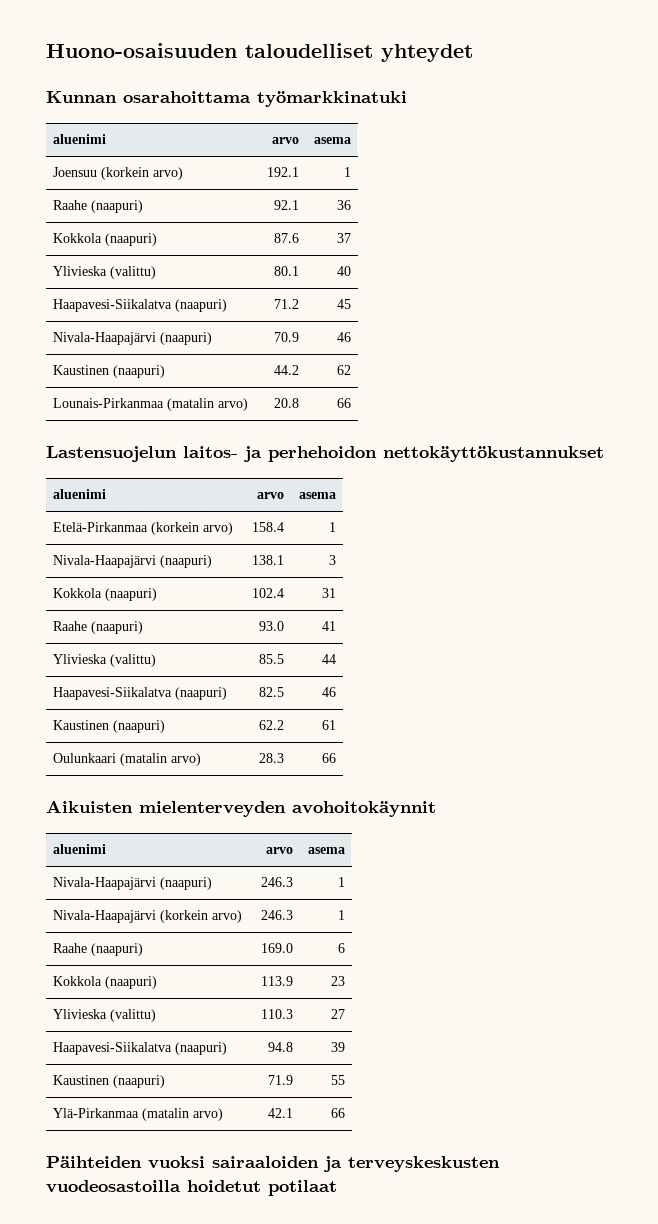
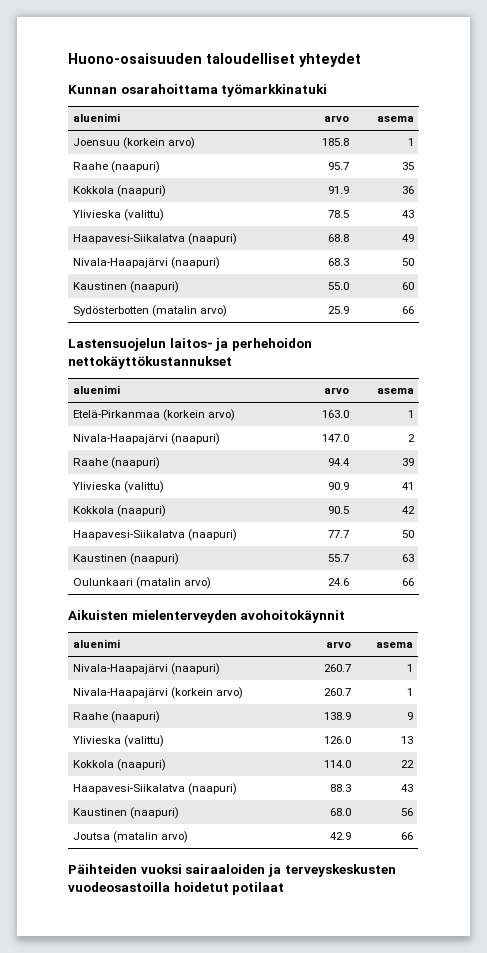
- Joensuu (korkein arvo) | 192.1 | 1
- Raahe (naapuri) | 92.1 | 36
- Kokkola (naapuri) | 87.6 | 37
- Ylivieska (valittu) | 80.1 | 40
- Haapavesi-Siikalatva (naapuri) | 71.2 | 45
- Nivala-Haapajärvi (naapuri) | 70.9 | 46
- Kaustinen (naapuri) | 44.2 | 62
- Lounais-Pirkanmaa (matalin arvo) | 20.8 | 66
+ Joensuu (korkein arvo) | 185.8 | 1
+ Raahe (naapuri) | 95.7 | 35
+ Kokkola (naapuri) | 91.9 | 36
+ Ylivieska (valittu) | 78.5 | 43
+ Haapavesi-Siikalatva (naapuri) | 68.8 | 49
+ Nivala-Haapajärvi (naapuri) | 68.3 | 50
+ Kaustinen (naapuri) | 55.0 | 60
+ Sydösterbotten (matalin arvo) | 25.9 | 66
- Etelä-Pirkanmaa (korkein arvo) | 158.4 | 1
+ Etelä-Pirkanmaa (korkein arvo) | 163.0 | 1
- Nivala-Haapajärvi (naapuri) | 138.1 | 3
- Kokkola (naapuri) | 102.4 | 31
- Raahe (naapuri) | 93.0 | 41
- Ylivieska (valittu) | 85.5 | 44
- Haapavesi-Siikalatva (naapuri) | 82.5 | 46
- Kaustinen (naapuri) | 62.2 | 61
+ Nivala-Haapajärvi (naapuri) | 147.0 | 2
+ Raahe (naapuri) | 94.4 | 39
+ Ylivieska (valittu) | 90.9 | 41
+ Kokkola (naapuri) | 90.5 | 42
+ Haapavesi-Siikalatva (naapuri) | 77.7 | 50
+ Kaustinen (naapuri) | 55.7 | 63
- Oulunkaari (matalin arvo) | 28.3 | 66
+ Oulunkaari (matalin arvo) | 24.6 | 66
- Nivala-Haapajärvi (naapuri) | 246.3 | 1
+ Nivala-Haapajärvi (naapuri) | 260.7 | 1
- Nivala-Haapajärvi (korkein arvo) | 246.3 | 1
- Raahe (naapuri) | 169.0 | 6
- Kokkola (naapuri) | 113.9 | 23
- Ylivieska (valittu) | 110.3 | 27
- Haapavesi-Siikalatva (naapuri) | 94.8 | 39
- Kaustinen (naapuri) | 71.9 | 55
- Ylä-Pirkanmaa (matalin arvo) | 42.1 | 66
+ Nivala-Haapajärvi (korkein arvo) | 260.7 | 1
+ Raahe (naapuri) | 138.9 | 9
+ Ylivieska (valittu) | 126.0 | 13
+ Kokkola (naapuri) | 114.0 | 22
+ Haapavesi-Siikalatva (naapuri) | 88.3 | 43
+ Kaustinen (naapuri) | 68.0 | 56
+ Joutsa (matalin arvo) | 42.9 | 66

